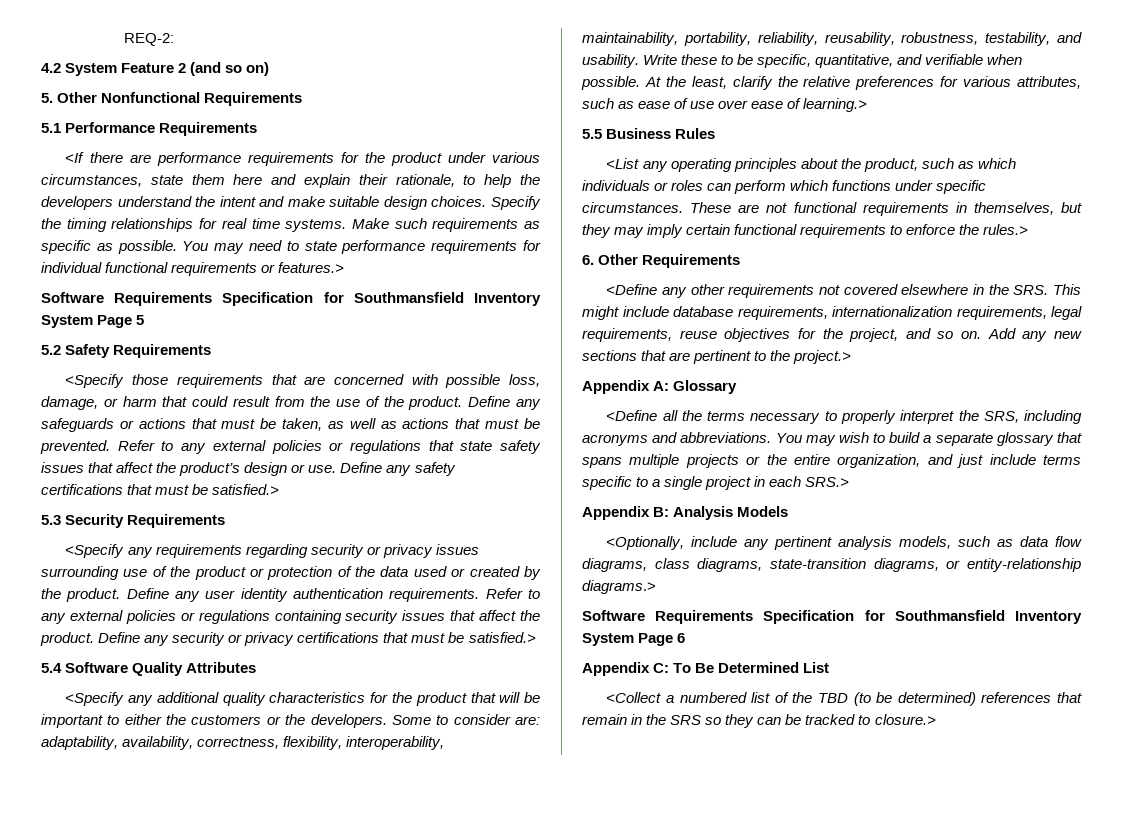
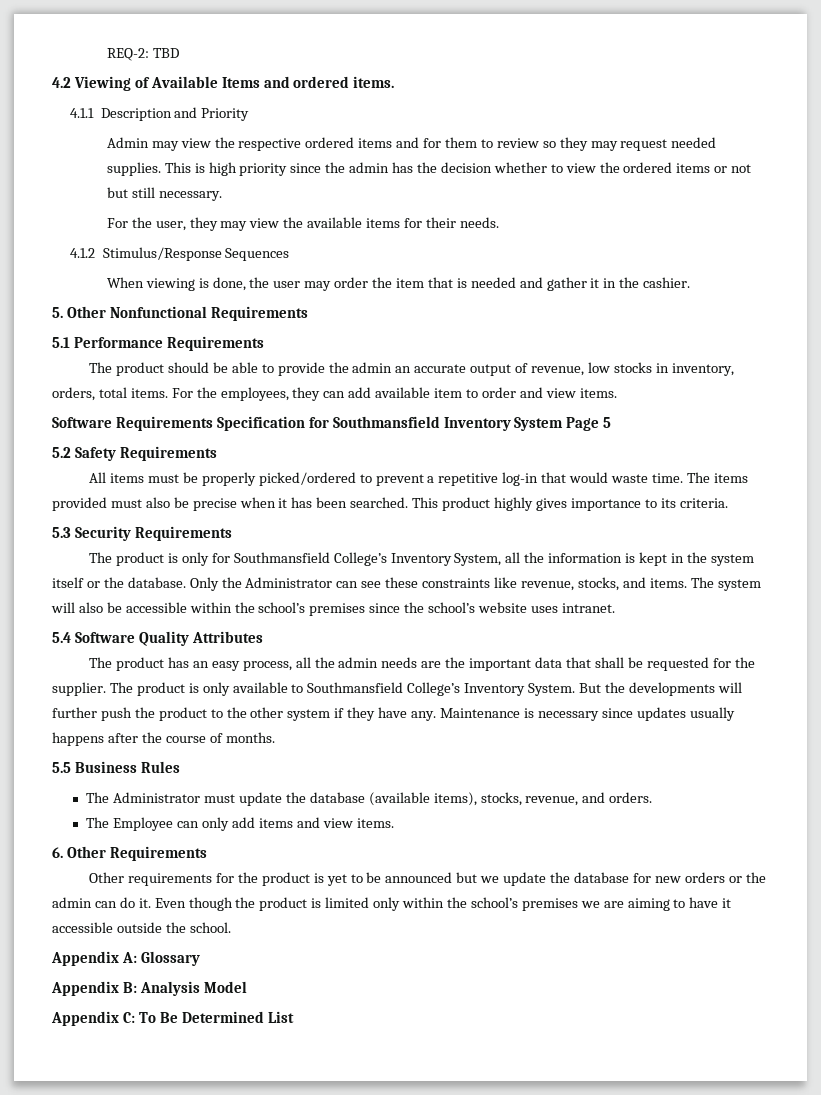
- REQ-2:
+ REQ-2: TBD
- 4.2 System Feature 2 (and so on)
+ 4.2 Viewing of Available Items and ordered items.
+ 4.1.1 Description and Priority
+ Admin may view the respective ordered items and for them to review so they may request needed supplies. This is high priority since the admin has the decision whether to view the ordered items or not but still necessary.
+ For the user, they may view the available items for their needs.
+ 4.1.2 Stimulus/Response Sequences
+ When viewing is done, the user may order the item that is needed and gather it in the cashier.
- <If there are performance requirements for the product under various circumstances, state them here and explain their rationale, to help the developers understand the intent and make suitable design choices. Specify the timing relationships for real time systems. Make such requirements as specific as possible. You may need to state performance requirements for individual functional requirements or features.>
+ The product should be able to provide the admin an accurate output of revenue, low stocks in inventory, orders, total items. For the employees, they can add available item to order and view items.
- <Specify those requirements that are concerned with possible loss, damage, or harm that could result from the use of the product. Define any safeguards or actions that must be taken, as well as actions that must be prevented. Refer to any external policies or regulations that state safety issues that affect the product’s design or use. Define any safety certifications that must be satisfied.>
+ All items must be properly picked/ordered to prevent a repetitive log-in that would waste time. The items provided must also be precise when it has been searched. This product highly gives importance to its criteria.
  5.3 Security Requirements
- <Specify any requirements regarding security or privacy issues surrounding use of the product or protection of the data used or created by the product. Define any user identity authentication requirements. Refer to any external policies or regulations containing security issues that affect the product. Define any security or privacy certifications that must be satisfied.>
+ The product is only for Southmansfield College’s Inventory System, all the information is kept in the system itself or the database. Only the Administrator can see these constraints like revenue, stocks, and items. The system will also be accessible within the school’s premises since the school’s website uses intranet.
  5.4 Software Quality Attributes
- <Specify any additional quality characteristics for the product that will be important to either the customers or the developers. Some to consider are: adaptability, availability, correctness, flexibility, interoperability, maintainability, portability, reliability, reusability, robustness, testability, and usability. Write these to be specific, quantitative, and verifiable when possible. At the least, clarify the relative preferences for various attributes, such as ease of use over ease of learning.>
+ The product has an easy process, all the admin needs are the important data that shall be requested for the supplier. The product is only available to Southmansfield College’s Inventory System. But the developments will further push the product to the other system if they have any. Maintenance is necessary since updates usually happens after the course of months.
  5.5 Business Rules
- <List any operating principles about the product, such as which individuals or roles can perform which functions under specific circumstances. These are not functional requirements in themselves, but they may imply certain functional requirements to enforce the rules.>
+ The Administrator must update the database (available items), stocks, revenue, and orders.
+ The Employee can only add items and view items.
  6. Other Requirements
- <Define any other requirements not covered elsewhere in the SRS. This might include database requirements, internationalization requirements, legal requirements, reuse objectives for the project, and so on. Add any new sections that are pertinent to the project.>
+ Other requirements for the product is yet to be announced but we update the database for new orders or the admin can do it. Even though the product is limited only within the school’s premises we are aiming to have it accessible outside the school.
  Appendix A: Glossary
- <Define all the terms necessary to properly interpret the SRS, including acronyms and abbreviations. You may wish to build a separate glossary that spans multiple projects or the entire organization, and just include terms specific to a single project in each SRS.>
- Appendix B: Analysis Models
- <Optionally, include any pertinent analysis models, such as data flow diagrams, class diagrams, state-transition diagrams, or entity-relationship diagrams.>
- Software Requirements Specification for Southmansfield Inventory System Page 6
+ Appendix B: Analysis Model
- <Collect a numbered list of the TBD (to be determined) references that remain in the SRS so they can be tracked to closure.>

